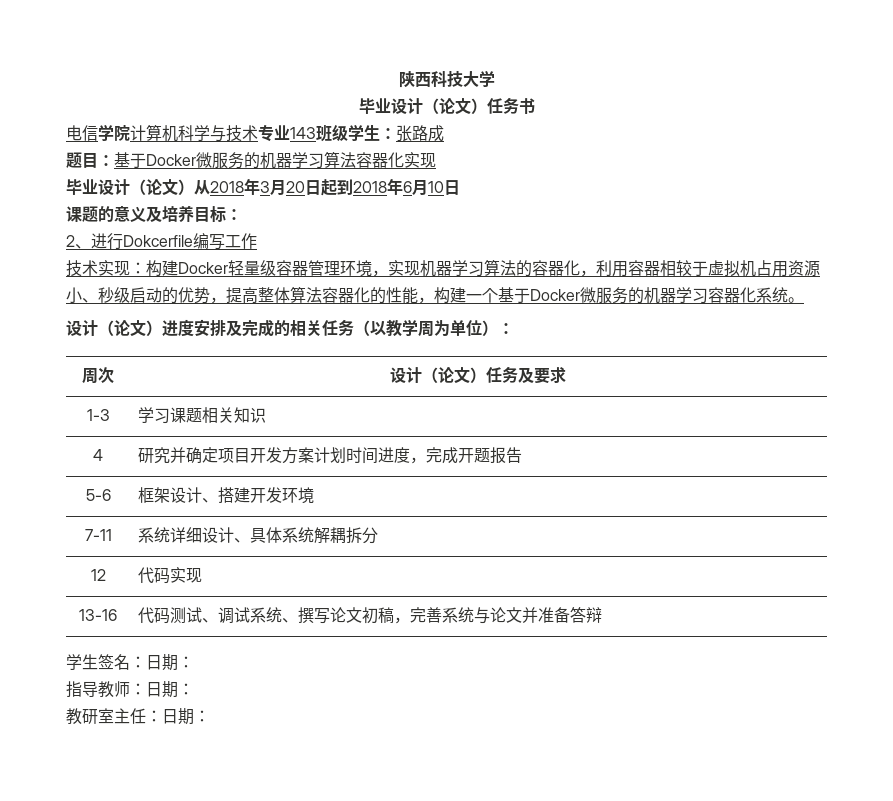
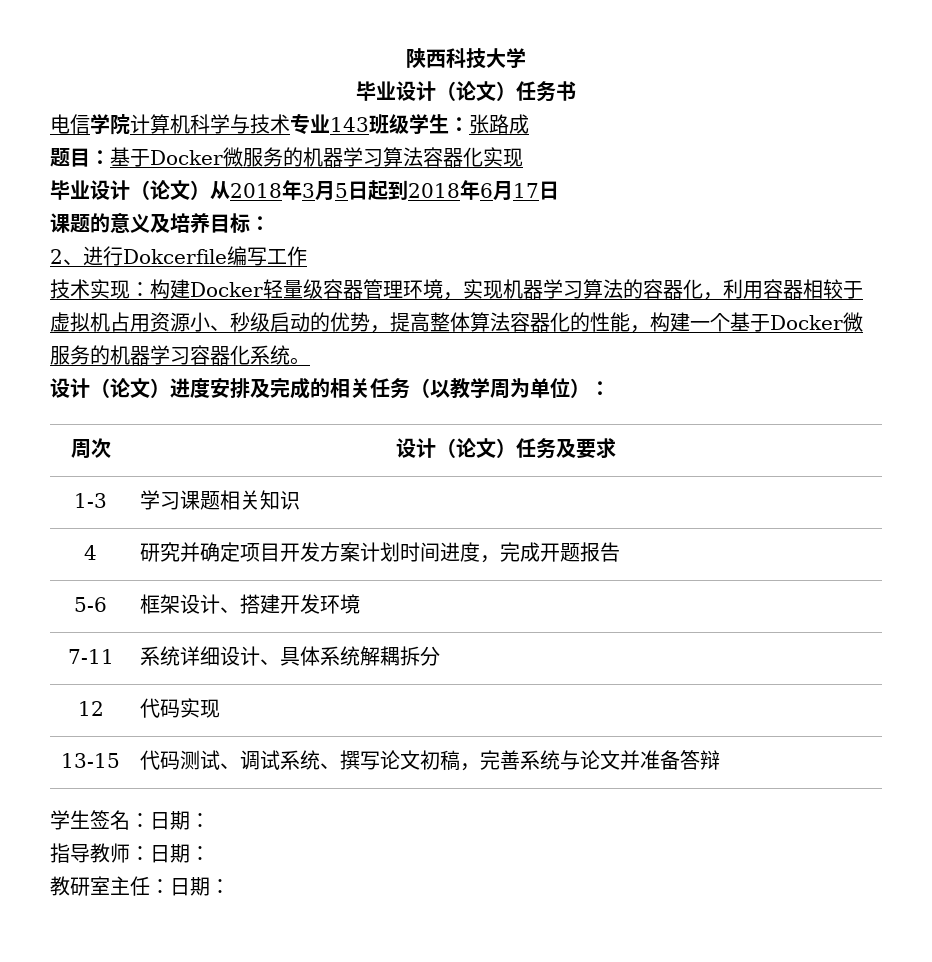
- 毕业设计（论文）从2018年3月20日起到2018年6月10日
+ 毕业设计（论文）从2018年3月5日起到2018年6月17日
- 13-16 | 代码测试、调试系统、撰写论文初稿，完善系统与论文并准备答辩
+ 13-15 | 代码测试、调试系统、撰写论文初稿，完善系统与论文并准备答辩

